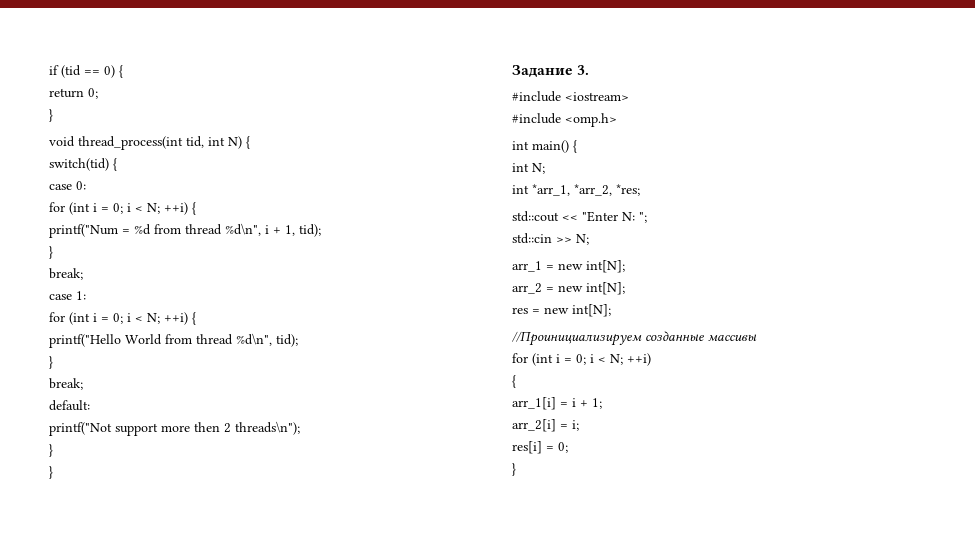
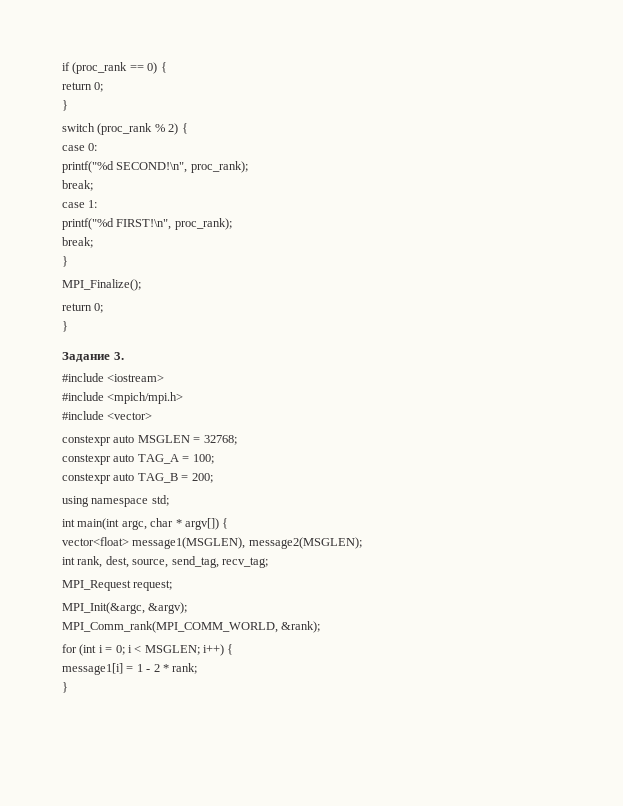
- if (tid == 0) {
+ if (proc_rank == 0) {
- void thread_process(int tid, int N) {
- switch(tid) {
+ switch (proc_rank % 2) {
  case 0:
- for (int i = 0; i < N; ++i) {
- printf("Num = %d from thread %d\n", i + 1, tid);
- }
+ printf("%d SECOND!\n", proc_rank);
  break;
  case 1:
- for (int i = 0; i < N; ++i) {
- printf("Hello World from thread %d\n", tid);
+ printf("%d FIRST!\n", proc_rank);
+ break;
  }
- break;
- default:
- printf("Not support more then 2 threads\n");
- }
+ MPI_Finalize();
+ return 0;
- #include <omp.h>
- int main() {
- int N;
- int *arr_1, *arr_2, *res;
- std::cout << "Enter N: ";
- std::cin >> N;
- arr_1 = new int[N];
- arr_2 = new int[N];
- res = new int[N];
- //Проинициализируем созданные массивы
- for (int i = 0; i < N; ++i)
- {
- arr_1[i] = i + 1;
- arr_2[i] = i;
- res[i] = 0;
+ #include <mpich/mpi.h>
+ #include <vector>
+ constexpr auto MSGLEN = 32768;
+ constexpr auto TAG_A = 100;
+ constexpr auto TAG_B = 200;
+ using namespace std;
+ int main(int argc, char * argv[]) {
+ vector<float> message1(MSGLEN), message2(MSGLEN);
+ int rank, dest, source, send_tag, recv_tag;
+ MPI_Request request;
+ MPI_Init(&argc, &argv);
+ MPI_Comm_rank(MPI_COMM_WORLD, &rank);
+ for (int i = 0; i < MSGLEN; i++) {
+ message1[i] = 1 - 2 * rank;

